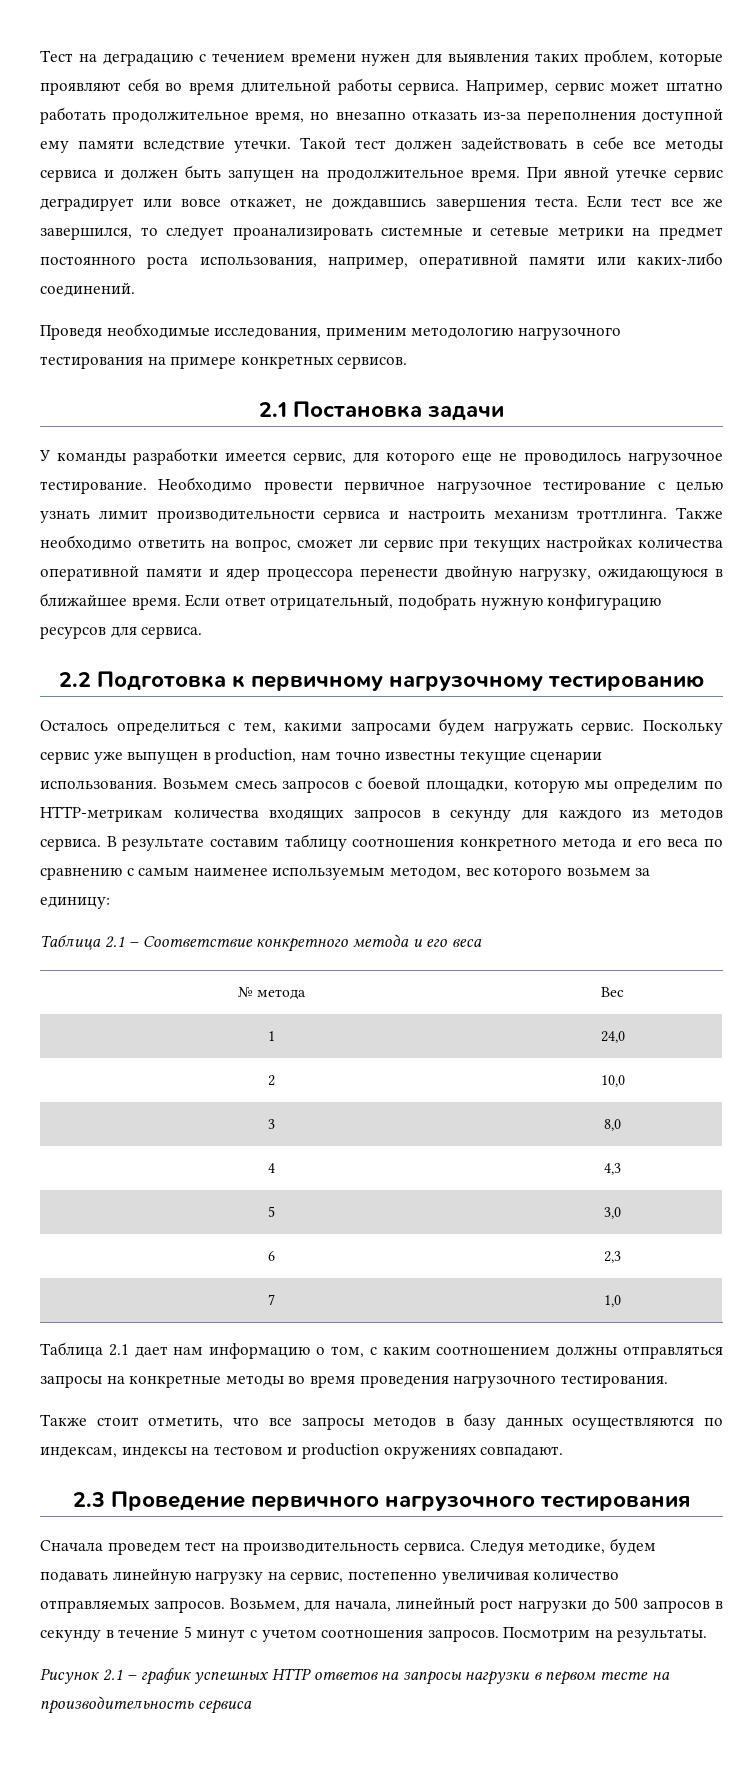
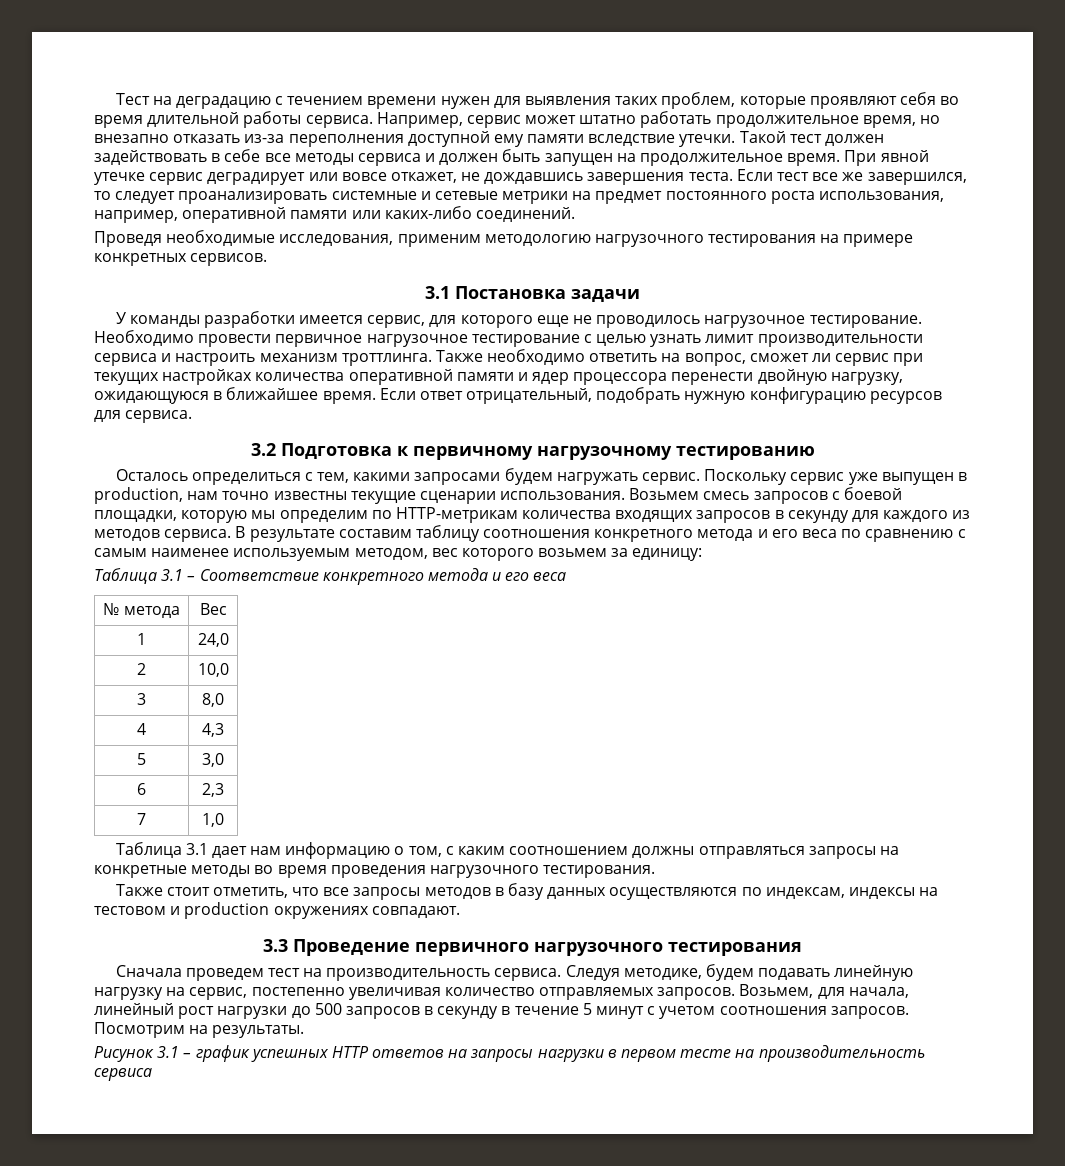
- 2.1 Постановка задачи
+ 3.1 Постановка задачи
- 2.2 Подготовка к первичному нагрузочному тестированию
+ 3.2 Подготовка к первичному нагрузочному тестированию
- Таблица 2.1 – Соответствие конкретного метода и его веса
+ Таблица 3.1 – Соответствие конкретного метода и его веса
- Таблица 2.1 дает нам информацию о том, с каким соотношением должны отправляться запросы на конкретные методы во время проведения нагрузочного тестирования.
+ Таблица 3.1 дает нам информацию о том, с каким соотношением должны отправляться запросы на конкретные методы во время проведения нагрузочного тестирования.
- 2.3 Проведение первичного нагрузочного тестирования
+ 3.3 Проведение первичного нагрузочного тестирования
- Рисунок 2.1 – график успешных HTTP ответов на запросы нагрузки в первом тесте на производительность сервиса
+ Рисунок 3.1 – график успешных HTTP ответов на запросы нагрузки в первом тесте на производительность сервиса

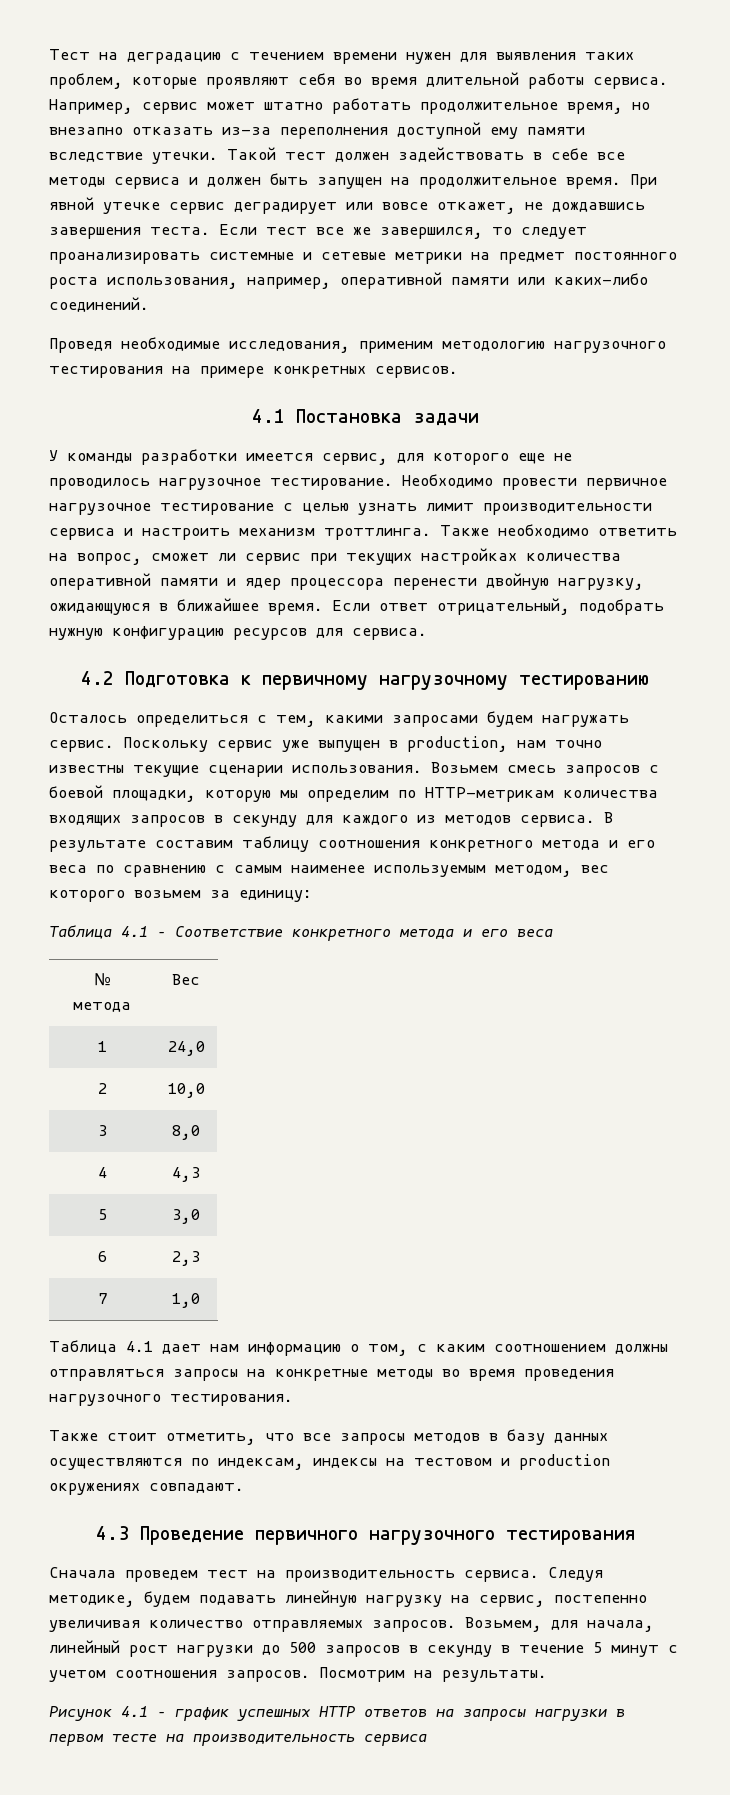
- 3.1 Постановка задачи
+ 4.1 Постановка задачи
- 3.2 Подготовка к первичному нагрузочному тестированию
+ 4.2 Подготовка к первичному нагрузочному тестированию
- Таблица 3.1 – Соответствие конкретного метода и его веса
+ Таблица 4.1 – Соответствие конкретного метода и его веса
- Таблица 3.1 дает нам информацию о том, с каким соотношением должны отправляться запросы на конкретные методы во время проведения нагрузочного тестирования.
+ Таблица 4.1 дает нам информацию о том, с каким соотношением должны отправляться запросы на конкретные методы во время проведения нагрузочного тестирования.
- 3.3 Проведение первичного нагрузочного тестирования
+ 4.3 Проведение первичного нагрузочного тестирования
- Рисунок 3.1 – график успешных HTTP ответов на запросы нагрузки в первом тесте на производительность сервиса
+ Рисунок 4.1 – график успешных HTTP ответов на запросы нагрузки в первом тесте на производительность сервиса

